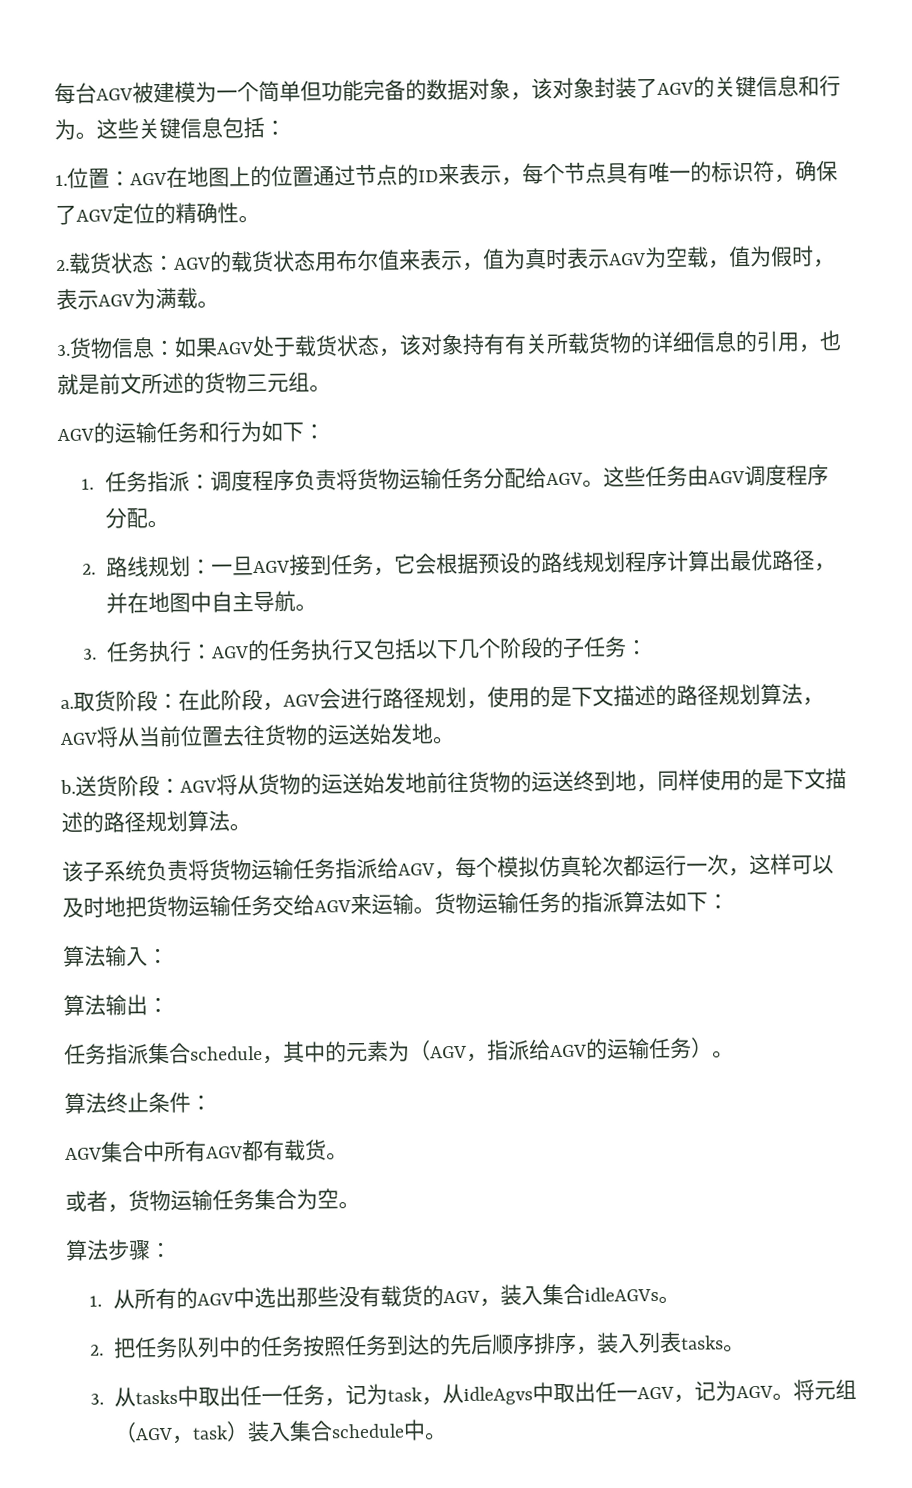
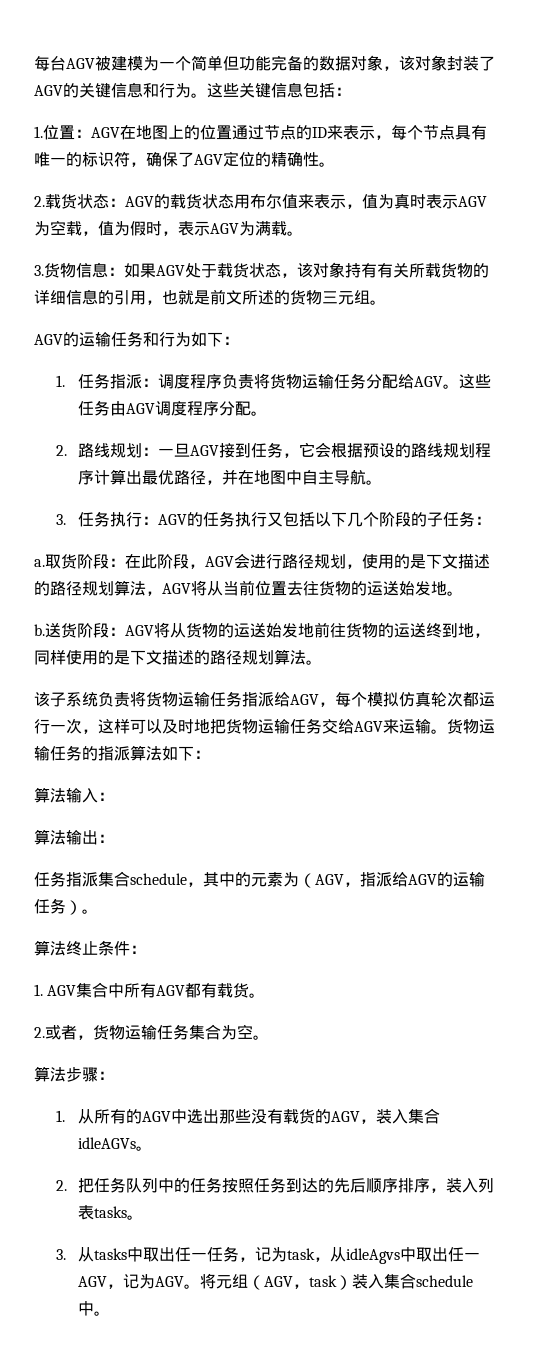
- AGV集合中所有AGV都有载货。
+ 1. AGV集合中所有AGV都有载货。
- 或者，货物运输任务集合为空。
+ 2.或者，货物运输任务集合为空。

